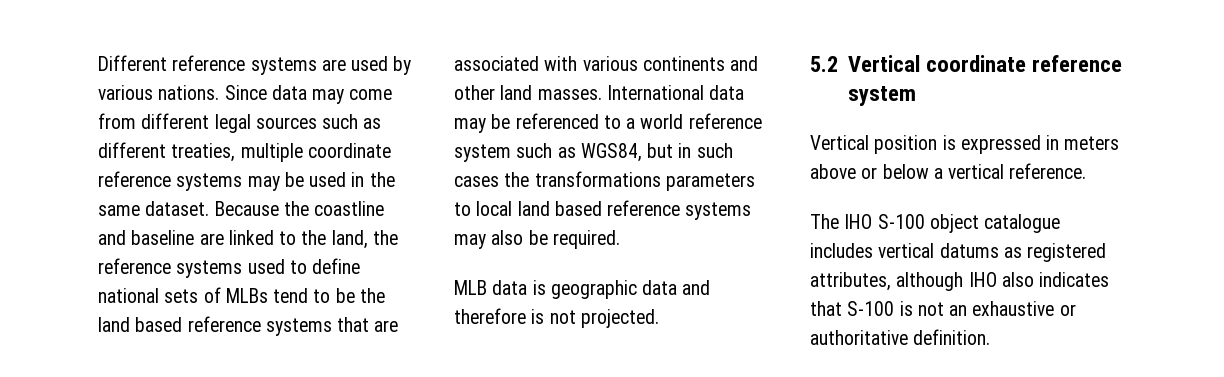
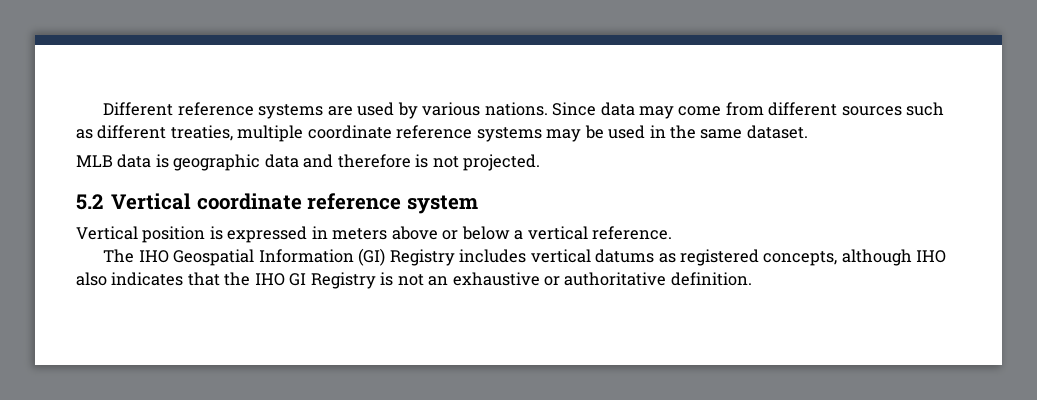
- Since data may come from different legal sources such as different treaties, multiple coordinate reference systems may be used in the same dataset. Because the coastline and baseline are linked to the land, the reference systems used to define national sets of MLBs tend to be the land based reference systems that are associated with various continents and other land masses. International data may be referenced to a world reference system such as WGS84, but in such cases the transformations parameters to local land based reference systems may also be required.
+ Since data may come from different sources such as different treaties, multiple coordinate reference systems may be used in the same dataset.
- The IHO S-100 object catalogue includes vertical datums as registered attributes, although IHO also indicates that S-100 is not an exhaustive or authoritative definition.
+ The IHO Geospatial Information (GI) Registry includes vertical datums as registered concepts, although IHO also indicates that the IHO GI Registry is not an exhaustive or authoritative definition.

